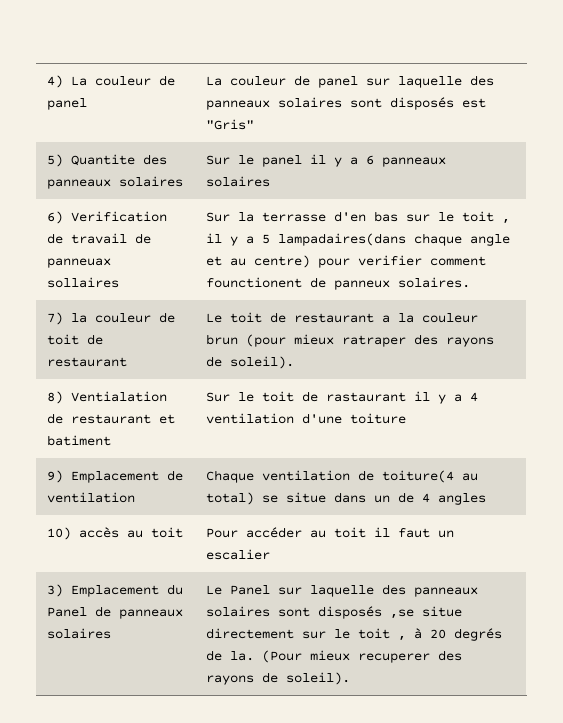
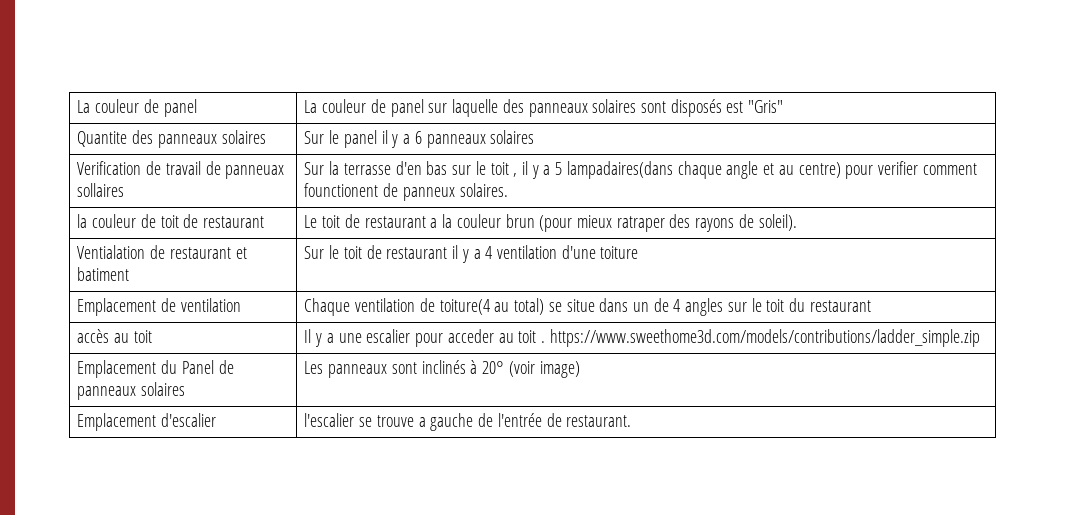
- 4) La couleur de panel | La couleur de panel sur laquelle des panneaux solaires sont disposés est "Gris"
+ La couleur de panel | La couleur de panel sur laquelle des panneaux solaires sont disposés est "Gris"
- 5) Quantite des panneaux solaires | Sur le panel il y a 6 panneaux solaires
+ Quantite des panneaux solaires | Sur le panel il y a 6 panneaux solaires
- 6) Verification de travail de panneuax sollaires | Sur la terrasse d'en bas sur le toit , il y a 5 lampadaires(dans chaque angle et au centre) pour verifier comment founctionent de panneux solaires.
+ Verification de travail de panneuax sollaires | Sur la terrasse d'en bas sur le toit , il y a 5 lampadaires(dans chaque angle et au centre) pour verifier comment founctionent de panneux solaires.
- 7) la couleur de toit de restaurant | Le toit de restaurant a la couleur brun (pour mieux ratraper des rayons de soleil).
+ la couleur de toit de restaurant | Le toit de restaurant a la couleur brun (pour mieux ratraper des rayons de soleil).
- 8) Ventialation de restaurant et batiment | Sur le toit de rastaurant il y a 4 ventilation d'une toiture
+ Ventialation de restaurant et batiment | Sur le toit de restaurant il y a 4 ventilation d'une toiture
- 9) Emplacement de ventilation | Chaque ventilation de toiture(4 au total) se situe dans un de 4 angles
- 10) accès au toit | Pour accéder au toit il faut un escalier
- 3) Emplacement du Panel de panneaux solaires | Le Panel sur laquelle des panneaux solaires sont disposés ,se situe directement sur le toit , à 20 degrés de la. (Pour mieux recuperer des rayons de soleil).
+ Emplacement de ventilation | Chaque ventilation de toiture(4 au total) se situe dans un de 4 angles sur le toit du restaurant
+ accès au toit | Il y a une escalier pour acceder au toit . https://www.sweethome3d.com/models/contributions/ladder_simple.zip
+ Emplacement du Panel de panneaux solaires | Les panneaux sont inclinés à 20° (voir image)
+ Emplacement d'escalier | l'escalier se trouve a gauche de l'entrée de restaurant.

